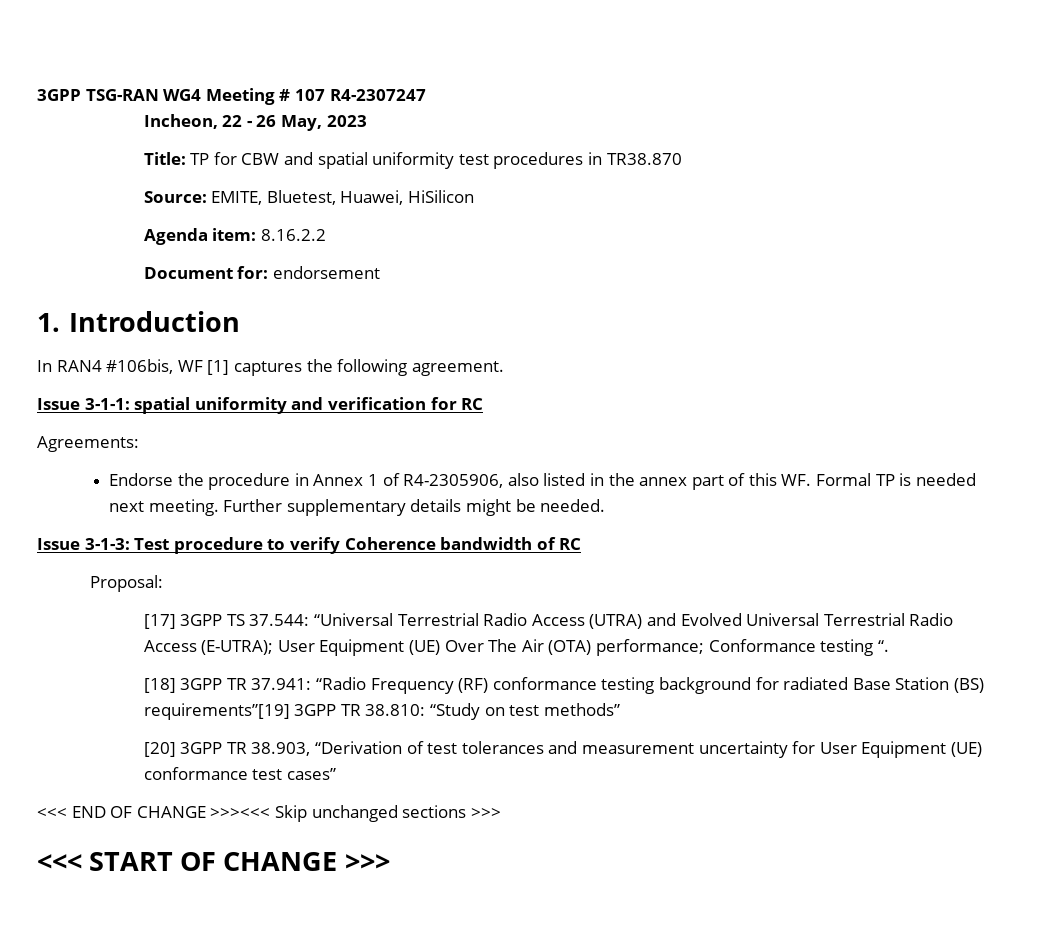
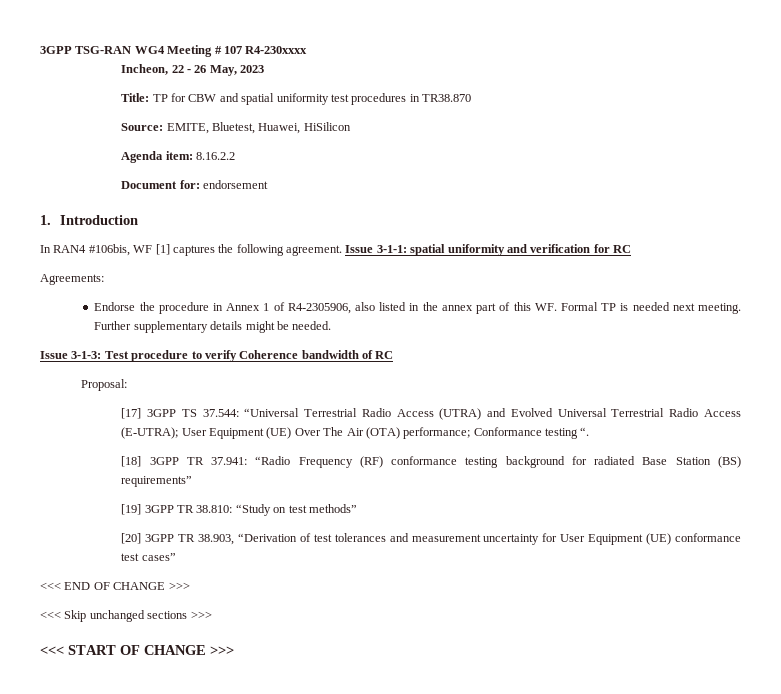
- 3GPP TSG-RAN WG4 Meeting # 107 R4-2307247
+ 3GPP TSG-RAN WG4 Meeting # 107 R4-230xxxx
- In RAN4 #106bis, WF [1] captures the following agreement.
- Issue 3-1-1: spatial uniformity and verification for RC
+ In RAN4 #106bis, WF [1] captures the following agreement. Issue 3-1-1: spatial uniformity and verification for RC
- [18] 3GPP TR 37.941: “Radio Frequency (RF) conformance testing background for radiated Base Station (BS) requirements”[19] 3GPP TR 38.810: “Study on test methods”
+ [18] 3GPP TR 37.941: “Radio Frequency (RF) conformance testing background for radiated Base Station (BS) requirements”
+ [19] 3GPP TR 38.810: “Study on test methods”
- <<< END OF CHANGE >>><<< Skip unchanged sections >>>
+ <<< END OF CHANGE >>>
+ <<< Skip unchanged sections >>>

